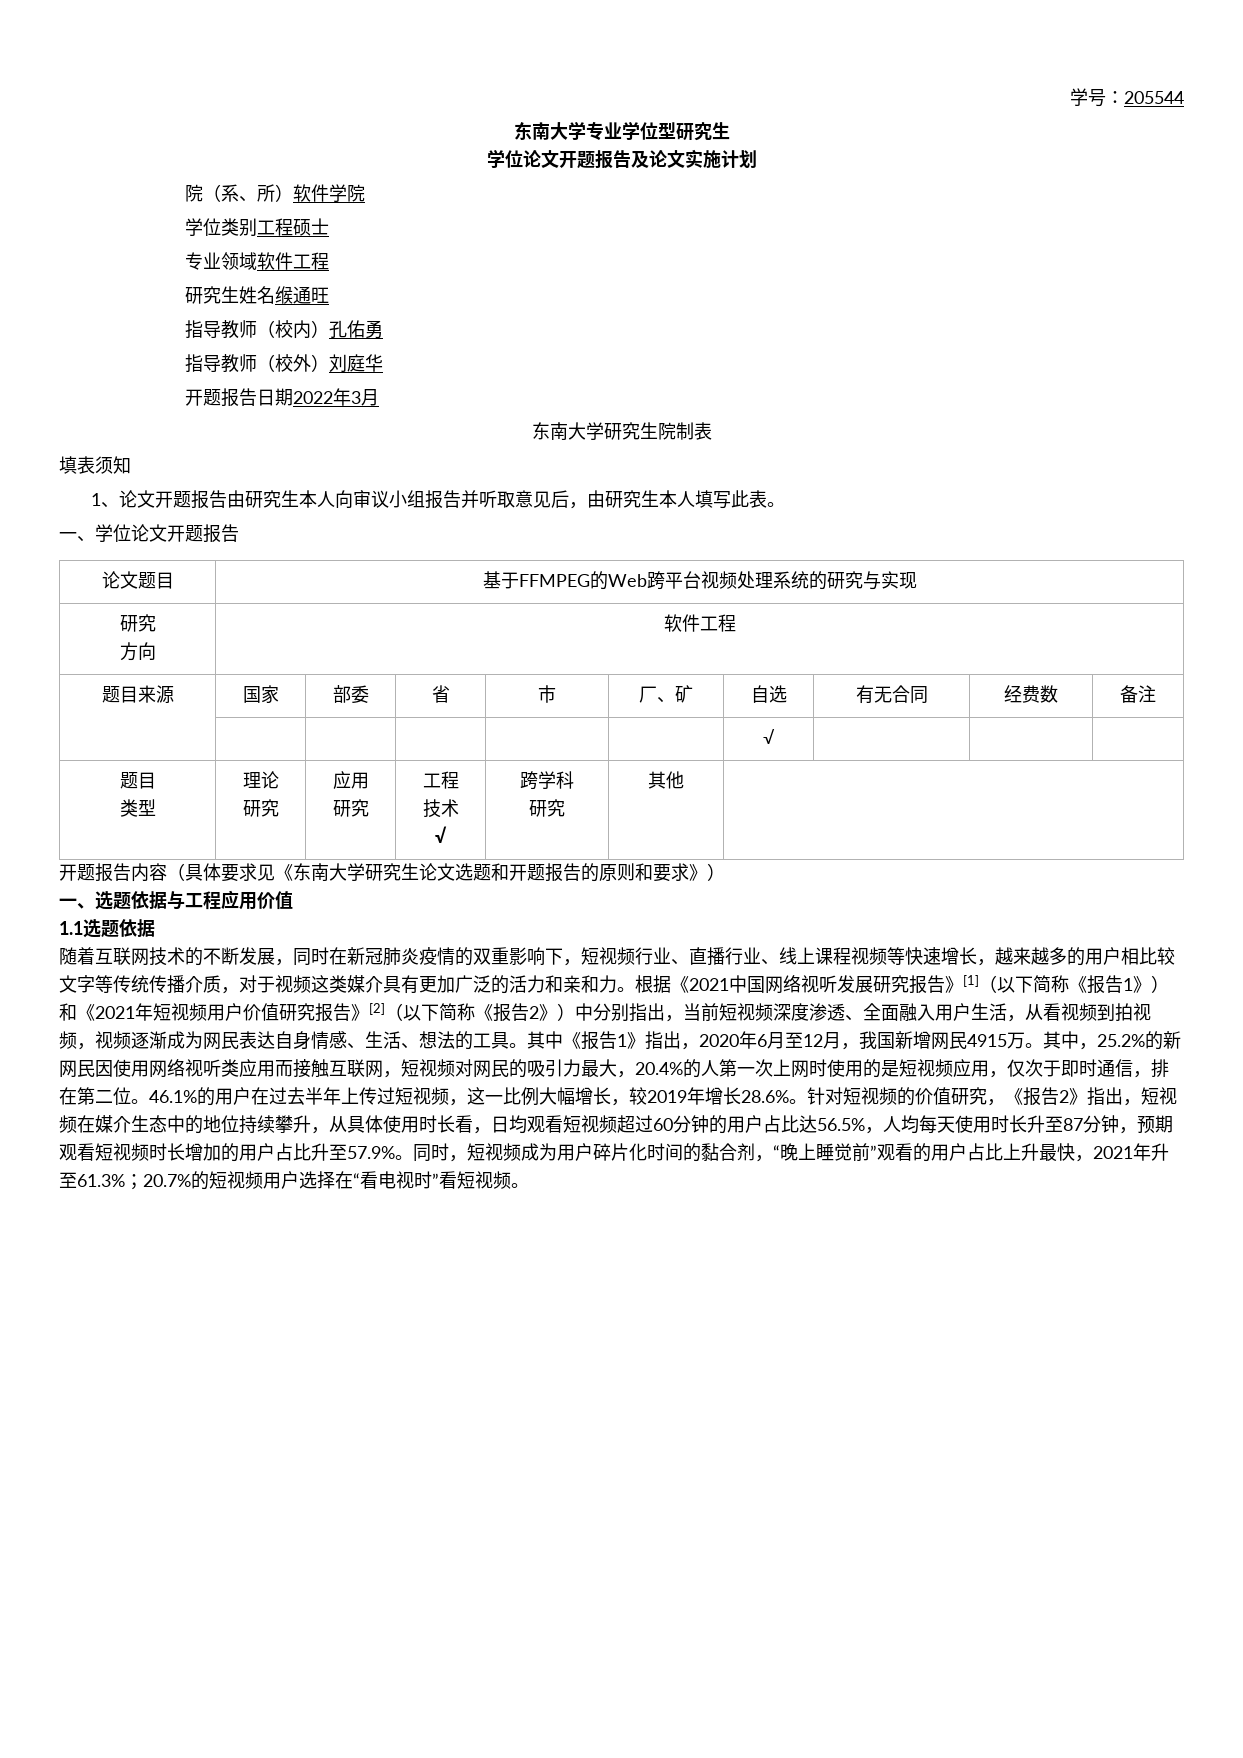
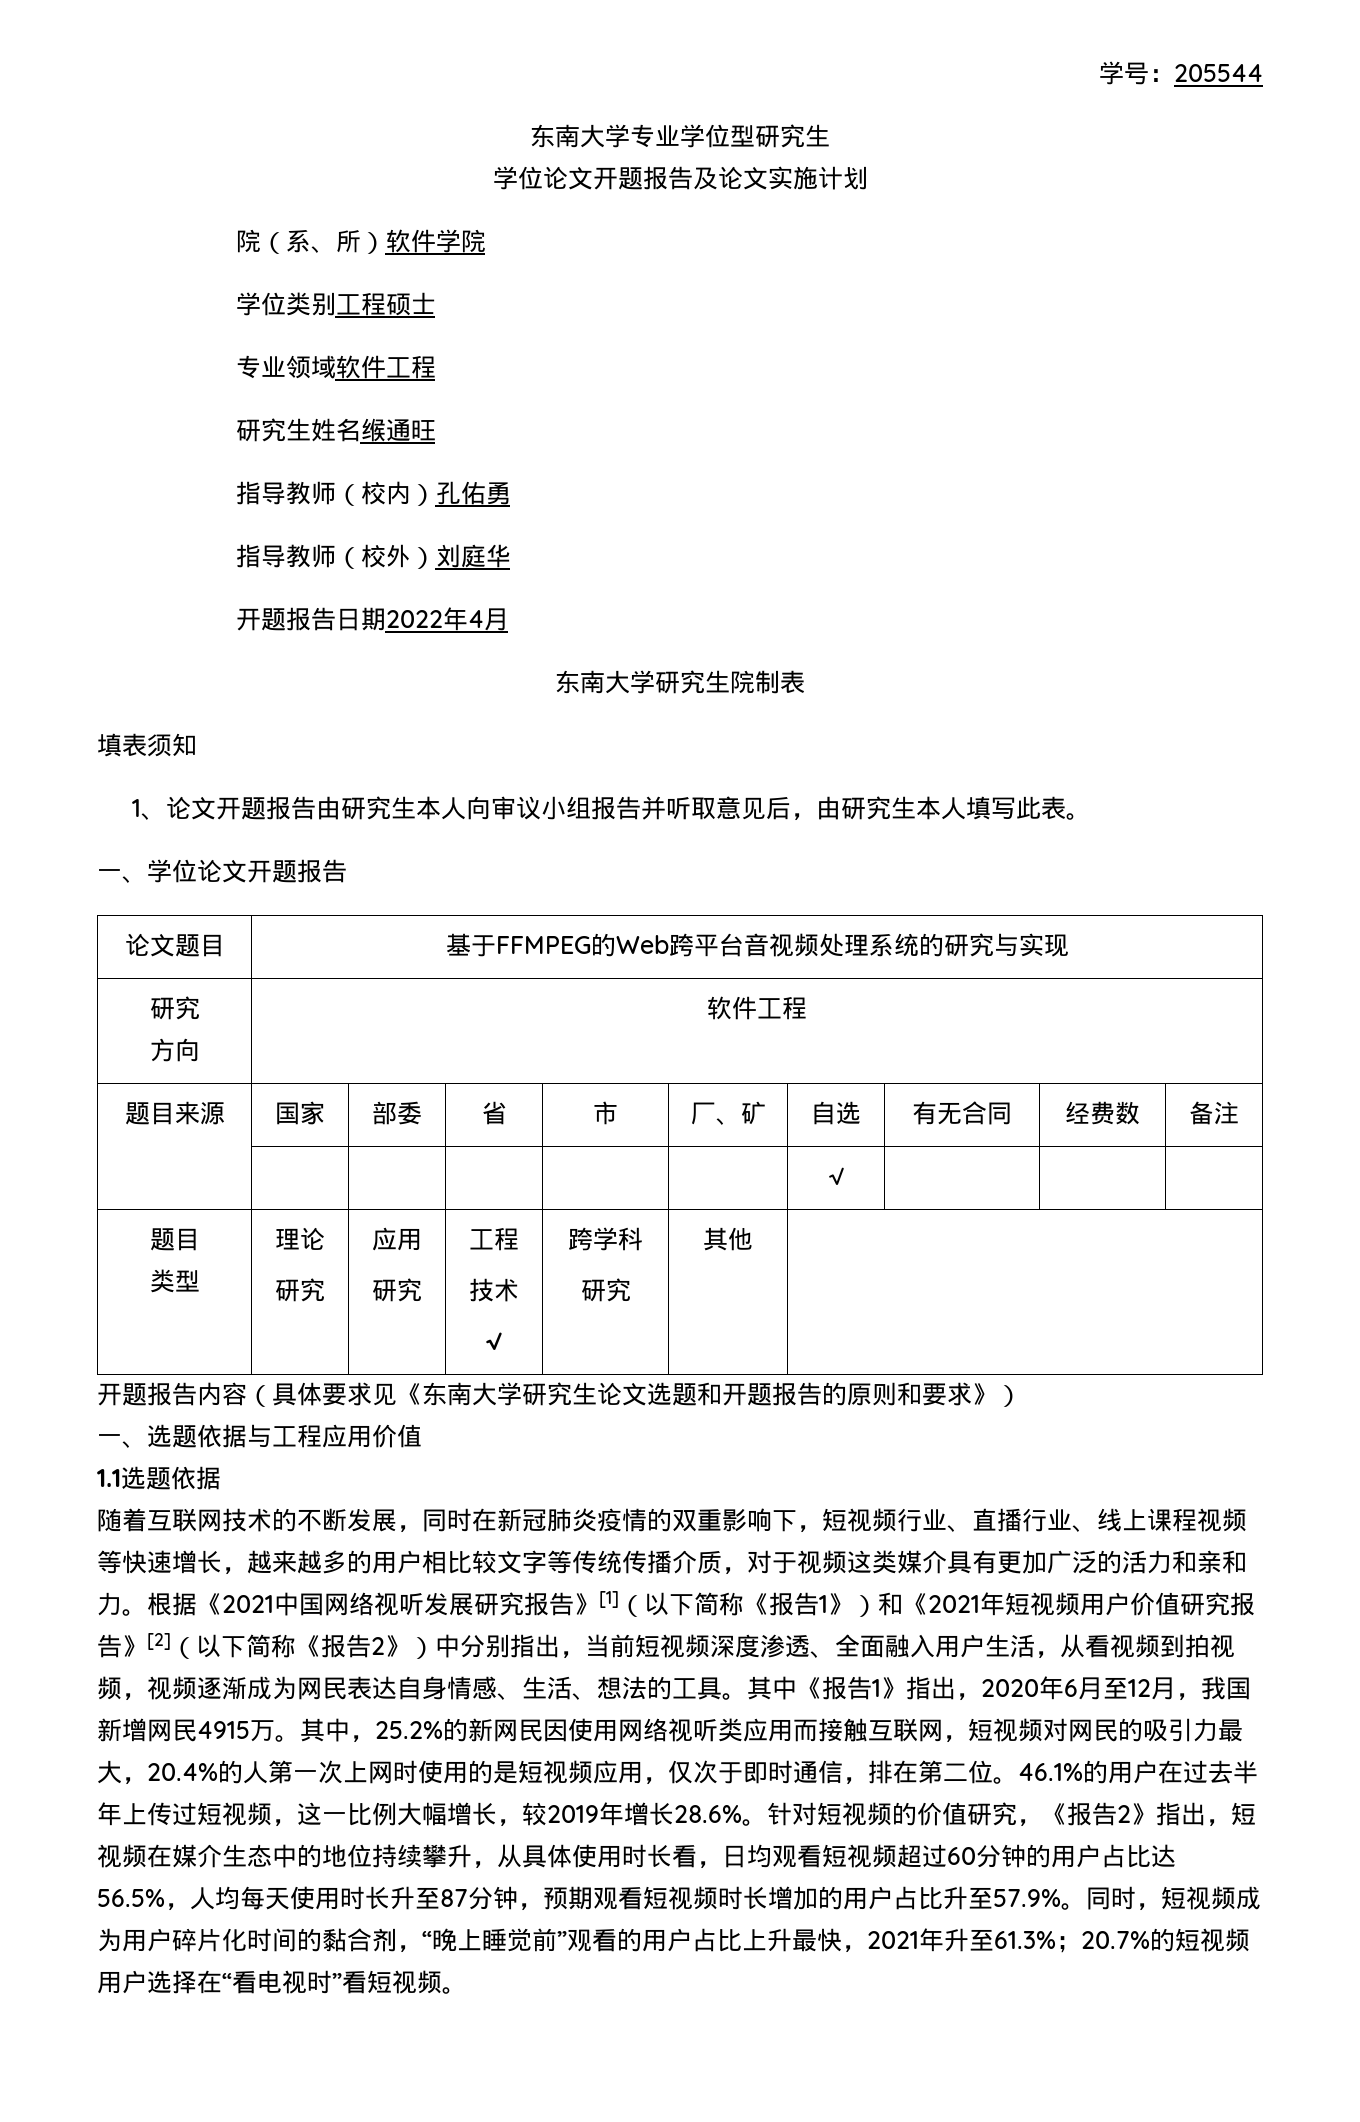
- 开题报告日期2022年3月
+ 开题报告日期2022年4月
- 论文题目 | 基于FFMPEG的Web跨平台视频处理系统的研究与实现
+ 论文题目 | 基于FFMPEG的Web跨平台音视频处理系统的研究与实现

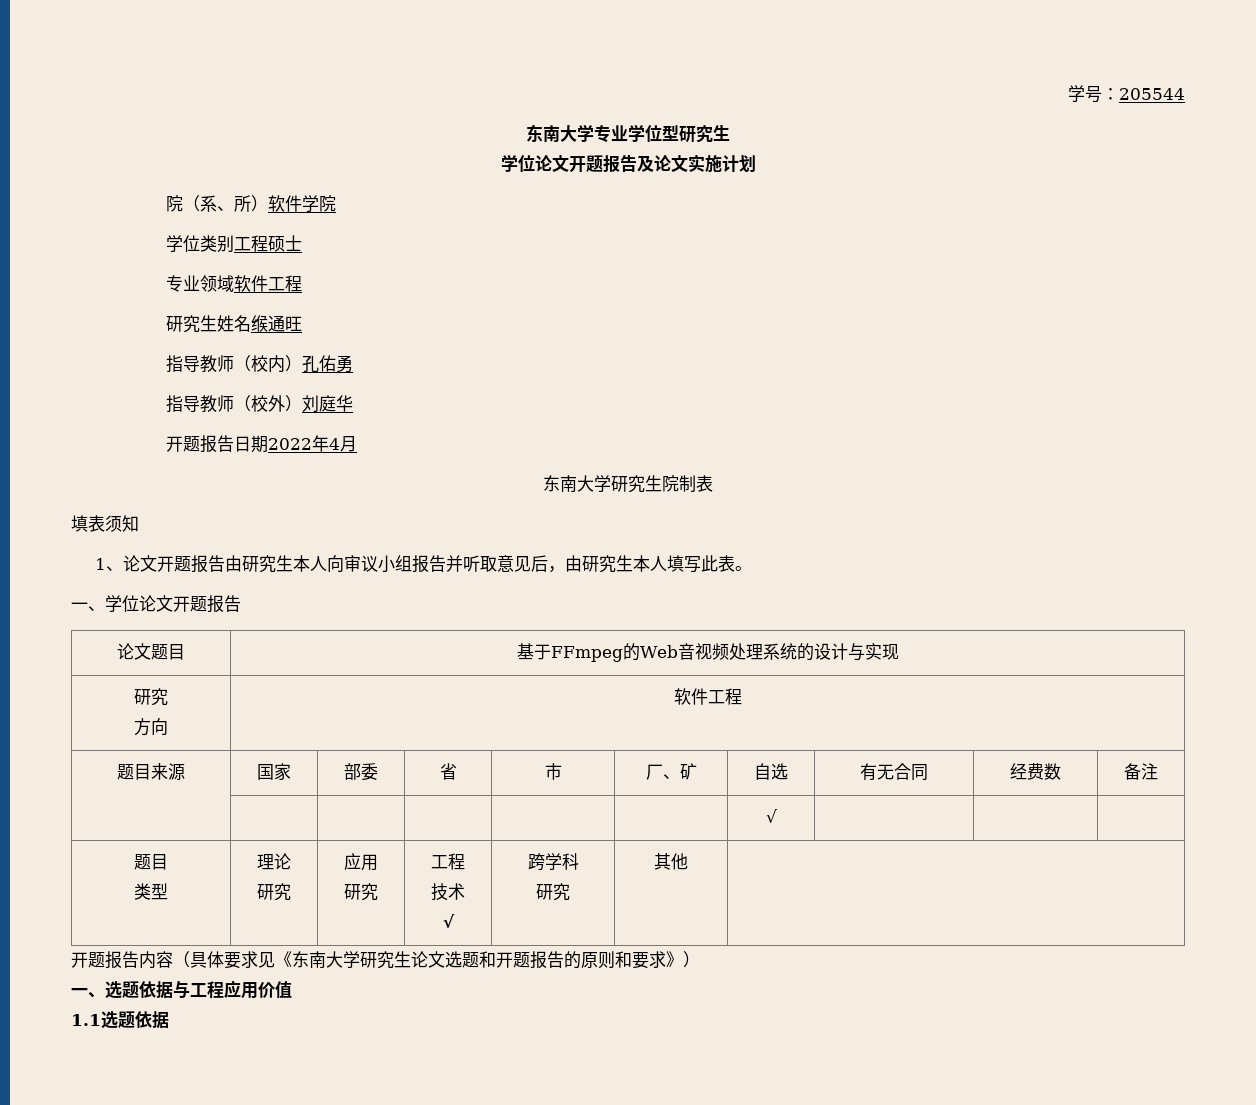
- 论文题目 | 基于FFMPEG的Web跨平台音视频处理系统的研究与实现
+ 论文题目 | 基于FFmpeg的Web音视频处理系统的设计与实现
- 随着互联网技术的不断发展，同时在新冠肺炎疫情的双重影响下，短视频行业、直播行业、线上课程视频等快速增长，越来越多的用户相比较文字等传统传播介质，对于视频这类媒介具有更加广泛的活力和亲和力。根据《2021中国网络视听发展研究报告》[1]（以下简称《报告1》）和《2021年短视频用户价值研究报告》[2]（以下简称《报告2》）中分别指出，当前短视频深度渗透、全面融入用户生活，从看视频到拍视频，视频逐渐成为网民表达自身情感、生活、想法的工具。其中《报告1》指出，2020年6月至12月，我国新增网民4915万。其中，25.2%的新网民因使用网络视听类应用而接触互联网，短视频对网民的吸引力最大，20.4%的人第一次上网时使用的是短视频应用，仅次于即时通信，排在第二位。46.1%的用户在过去半年上传过短视频，这一比例大幅增长，较2019年增长28.6%。针对短视频的价值研究，《报告2》指出，短视频在媒介生态中的地位持续攀升，从具体使用时长看，日均观看短视频超过60分钟的用户占比达56.5%，人均每天使用时长升至87分钟，预期观看短视频时长增加的用户占比升至57.9%。同时，短视频成为用户碎片化时间的黏合剂，“晚上睡觉前”观看的用户占比上升最快，2021年升至61.3%；20.7%的短视频用户选择在“看电视时”看短视频。

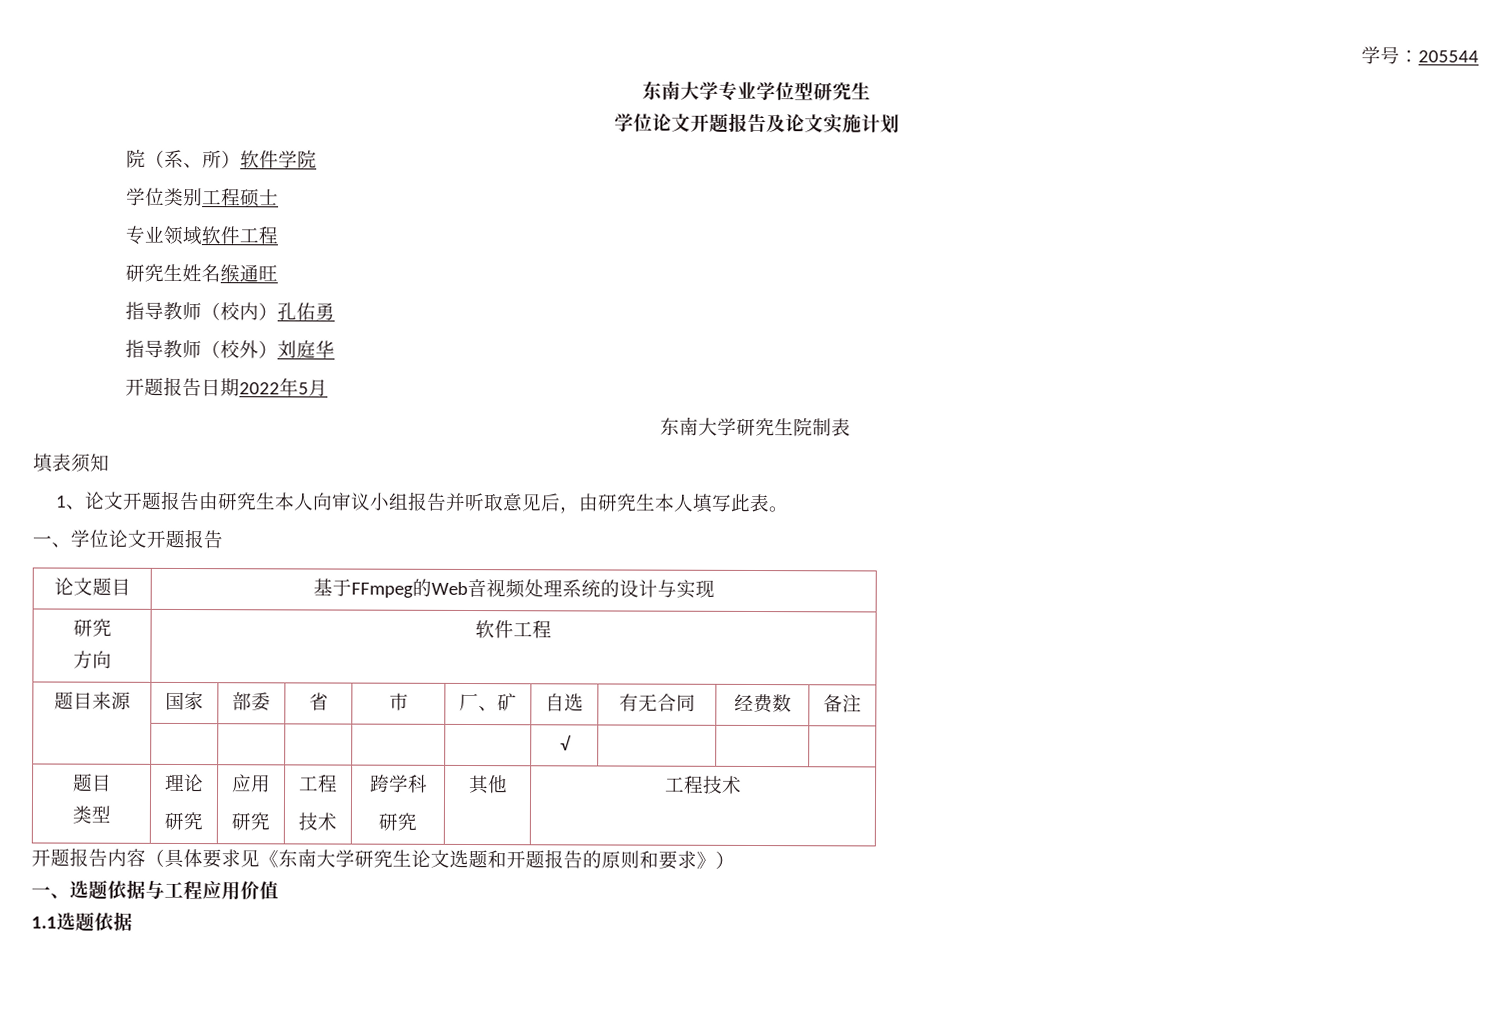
- 开题报告日期2022年4月
+ 开题报告日期2022年5月
  | | | | | | √ | | |
  题目
  类型 | 理论
  研究 | 应用
  研究 | 工程
- 技术
- √ | 跨学科
- 研究 | 其他 |
+ 技术 | 跨学科
+ 研究 | 其他 | 工程技术

